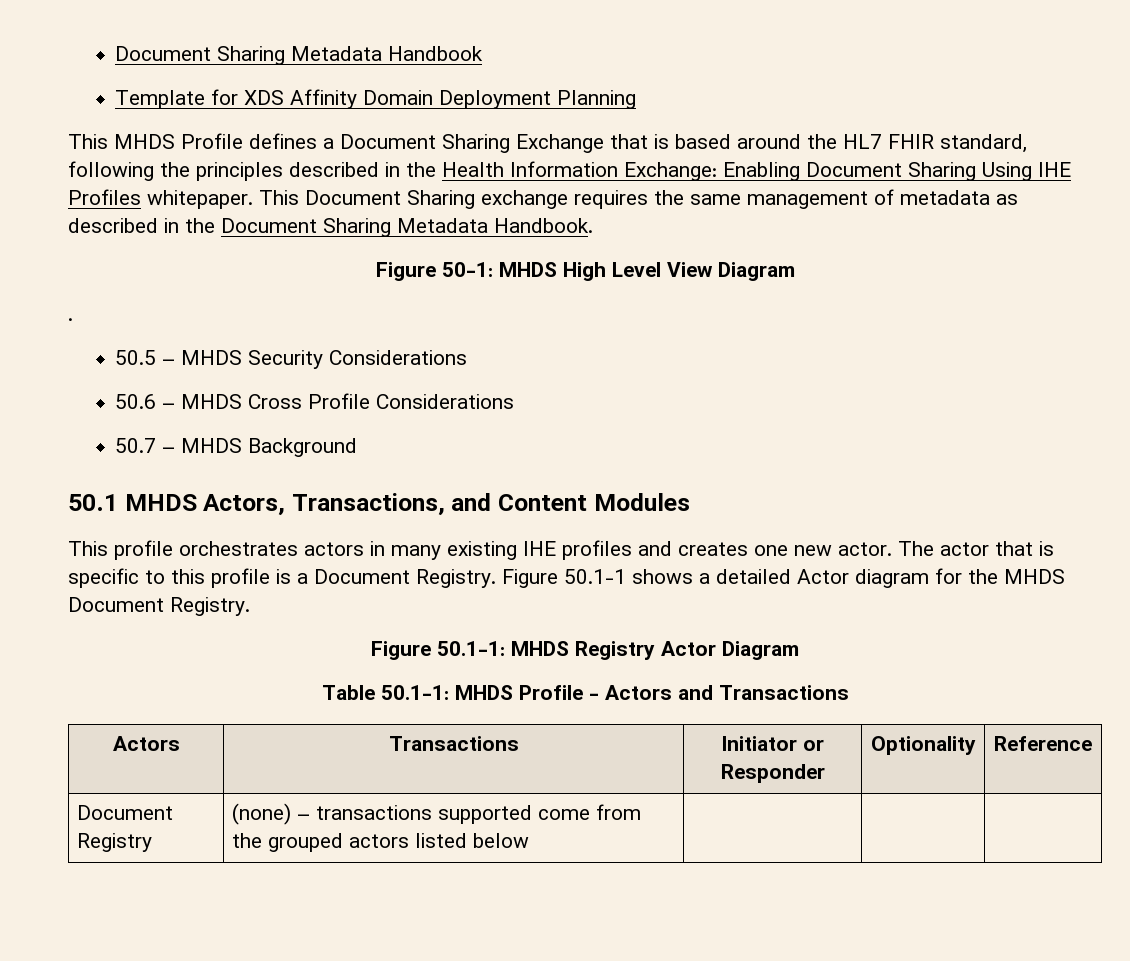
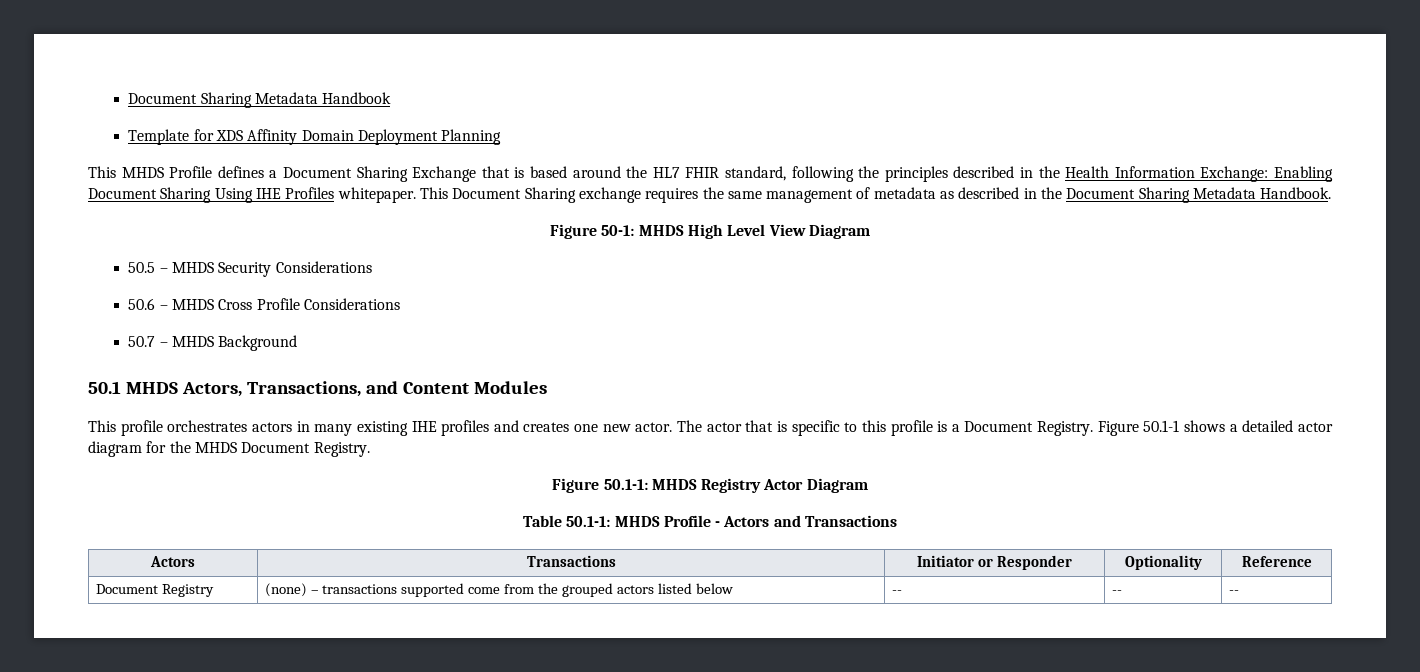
- .
- Figure 50.1-1 shows a detailed Actor diagram for the MHDS Document Registry.
+ Figure 50.1-1 shows a detailed actor diagram for the MHDS Document Registry.
- Document Registry | (none) – transactions supported come from the grouped actors listed below | | |
+ Document Registry | (none) – transactions supported come from the grouped actors listed below | -- | -- | --

